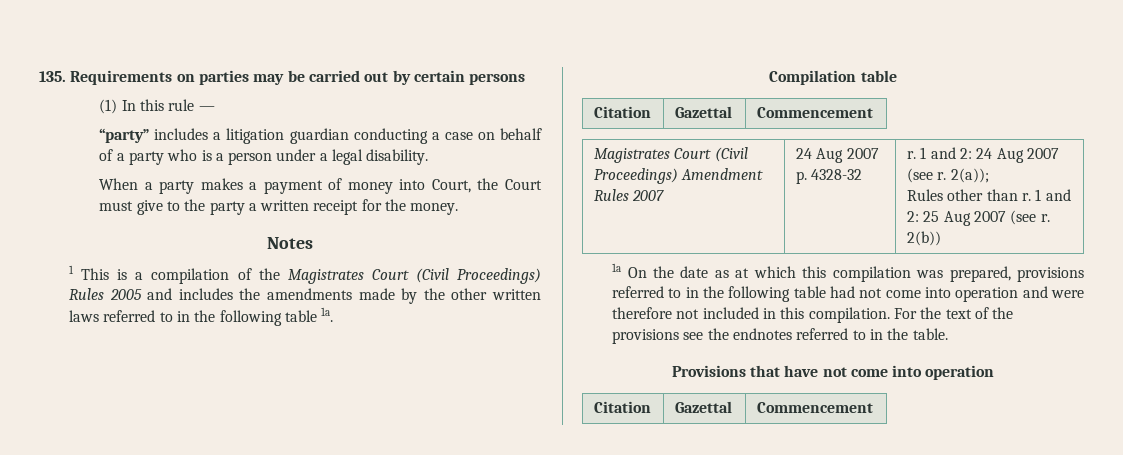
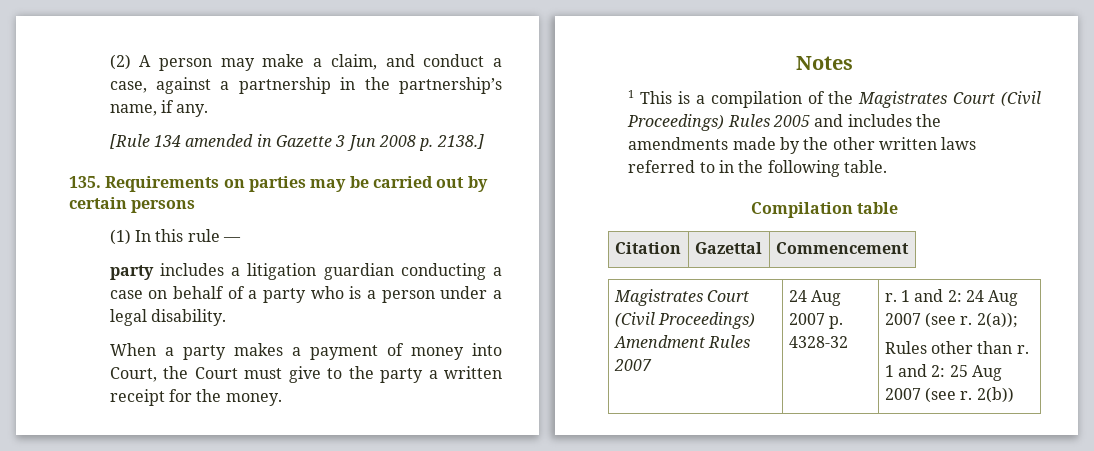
+ (2) A person may make a claim, and conduct a case, against a partnership in the partnership’s name, if any.
+ [Rule 134 amended in Gazette 3 Jun 2008 p. 2138.]
- “party” includes a litigation guardian conducting a case on behalf of a party who is a person under a legal disability.
+ party includes a litigation guardian conducting a case on behalf of a party who is a person under a legal disability.
- 1 This is a compilation of the Magistrates Court (Civil Proceedings) Rules 2005 and includes the amendments made by the other written laws referred to in the following table 1a.
+ 1 This is a compilation of the Magistrates Court (Civil Proceedings) Rules 2005 and includes the amendments made by the other written laws referred to in the following table.
- 1a On the date as at which this compilation was prepared, provisions referred to in the following table had not come into operation and were therefore not included in this compilation. For the text of the provisions see the endnotes referred to in the table.
- Provisions that have not come into operation
- Citation | Gazettal | Commencement

